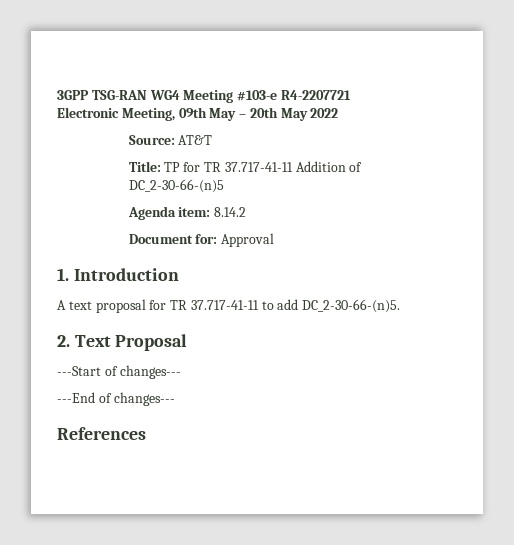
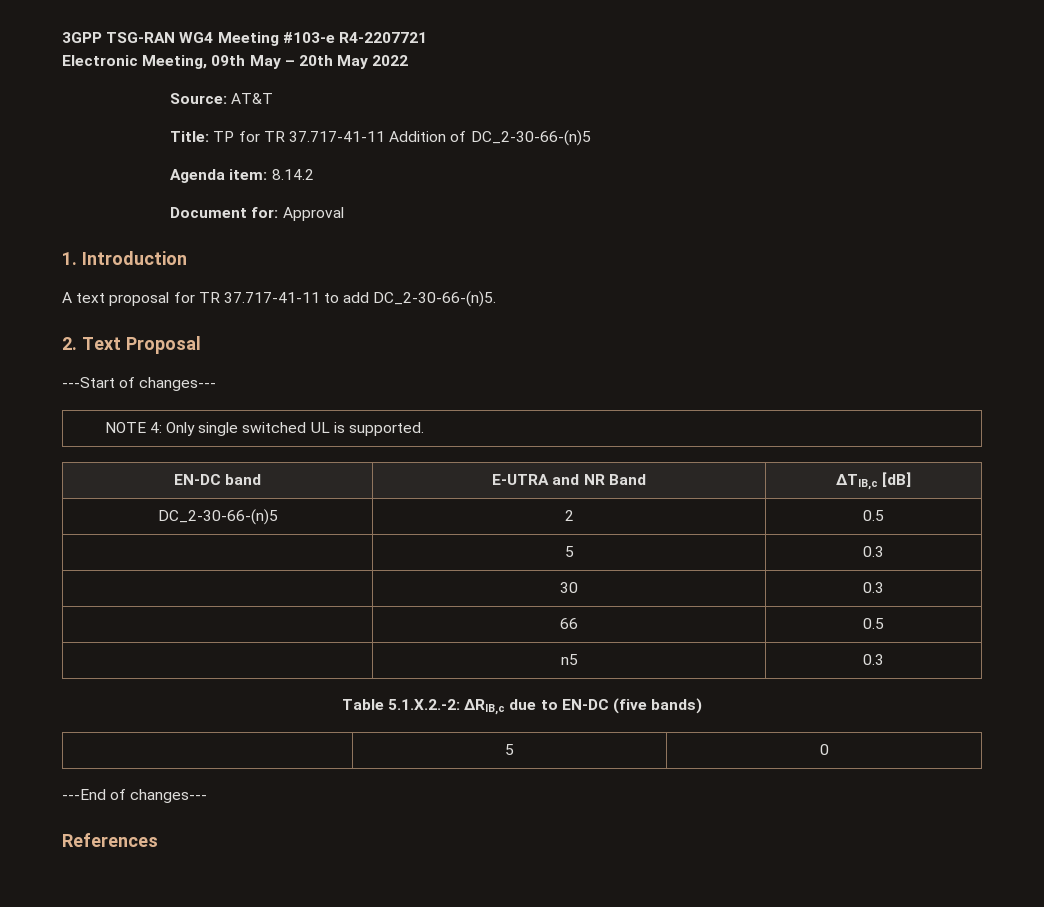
+ NOTE 4: Only single switched UL is supported.
+ EN-DC band | E-UTRA and NR Band | ΔTIB,c [dB]
+ DC_2-30-66-(n)5 | 2 | 0.5
+ | 5 | 0.3
+ | 30 | 0.3
+ | 66 | 0.5
+ | n5 | 0.3
+ Table 5.1.X.2.-2: ΔRIB,c due to EN-DC (five bands)
+ | 5 | 0

